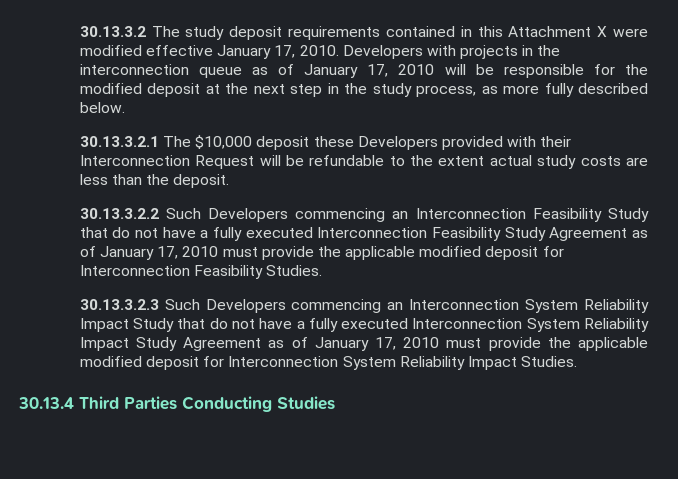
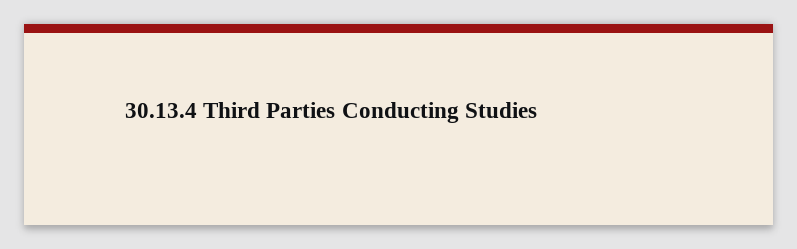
- 30.13.3.2 The study deposit requirements contained in this Attachment X were modified effective January 17, 2010. Developers with projects in the interconnection queue as of January 17, 2010 will be responsible for the modified deposit at the next step in the study process, as more fully described below.
- 30.13.3.2.1 The $10,000 deposit these Developers provided with their Interconnection Request will be refundable to the extent actual study costs are less than the deposit.
- 30.13.3.2.2 Such Developers commencing an Interconnection Feasibility Study that do not have a fully executed Interconnection Feasibility Study Agreement as of January 17, 2010 must provide the applicable modified deposit for Interconnection Feasibility Studies.
- 30.13.3.2.3 Such Developers commencing an Interconnection System Reliability Impact Study that do not have a fully executed Interconnection System Reliability Impact Study Agreement as of January 17, 2010 must provide the applicable modified deposit for Interconnection System Reliability Impact Studies.

